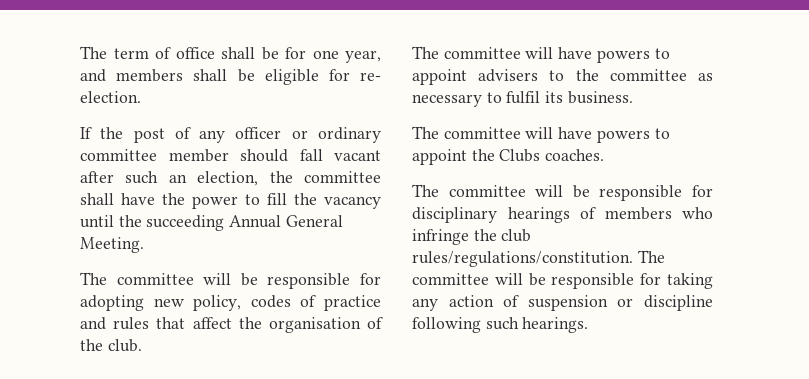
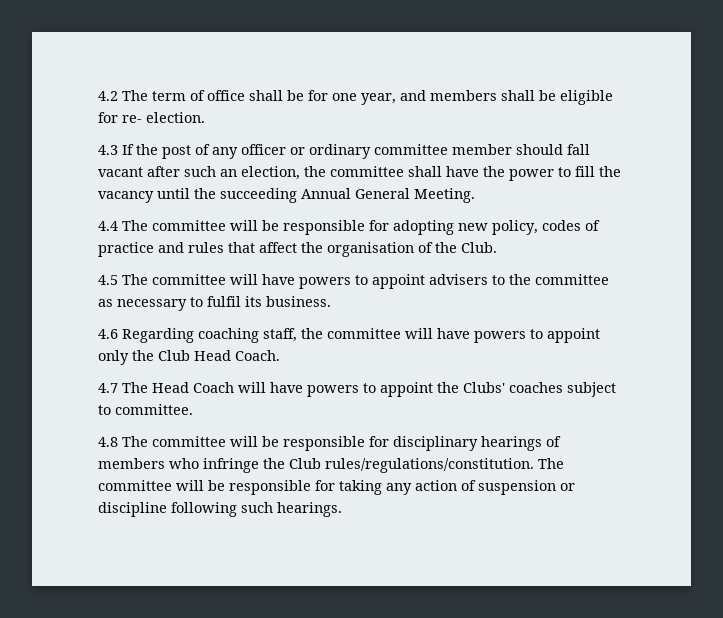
- The term of office shall be for one year, and members shall be eligible for re- election.
+ 4.2 The term of office shall be for one year, and members shall be eligible for re- election.
- If the post of any officer or ordinary committee member should fall vacant after such an election, the committee shall have the power to fill the vacancy until the succeeding Annual General Meeting.
+ 4.3 If the post of any officer or ordinary committee member should fall vacant after such an election, the committee shall have the power to fill the vacancy until the succeeding Annual General Meeting.
- The committee will be responsible for adopting new policy, codes of practice and rules that affect the organisation of the club.
- The committee will have powers to appoint advisers to the committee as necessary to fulfil its business.
+ 4.4 The committee will be responsible for adopting new policy, codes of practice and rules that affect the organisation of the Club.
+ 4.5 The committee will have powers to appoint advisers to the committee as necessary to fulfil its business.
- The committee will have powers to appoint the Clubs coaches.
- The committee will be responsible for disciplinary hearings of members who infringe the club rules/regulations/constitution.
+ 4.6 Regarding coaching staff, the committee will have powers to appoint only the Club Head Coach.
+ 4.7 The Head Coach will have powers to appoint the Clubs' coaches subject to committee.
+ 4.8 The committee will be responsible for disciplinary hearings of members who infringe the Club rules/regulations/constitution.

